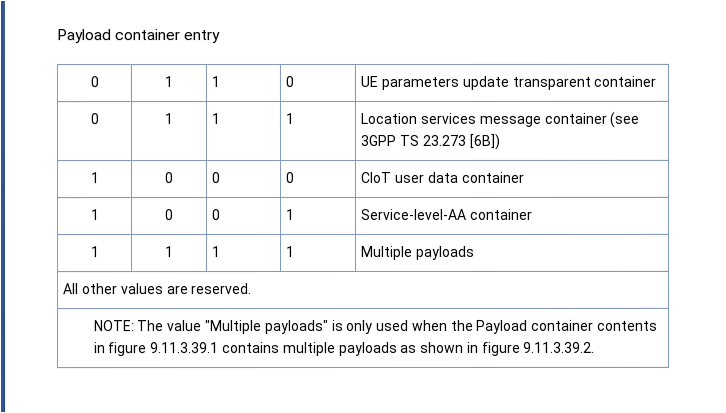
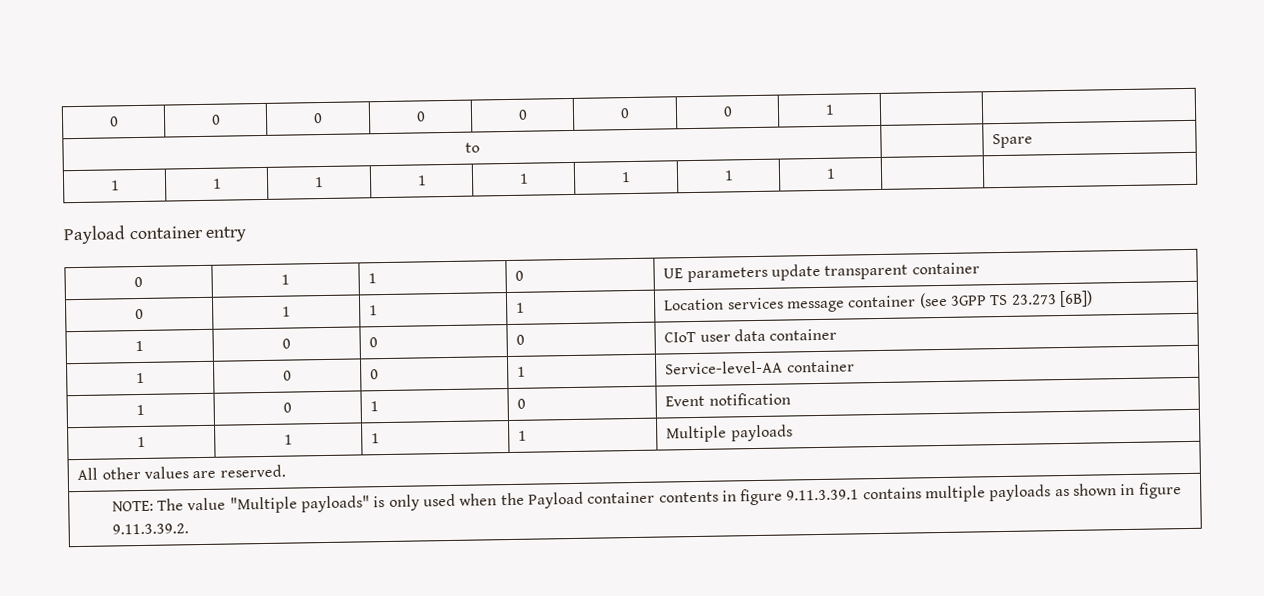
+ 0 | 0 | 0 | 0 | 0 | 0 | 0 | 1 | |
+ to | | Spare
+ 1 | 1 | 1 | 1 | 1 | 1 | 1 | 1 | |
+ 1 | 0 | 1 | 0 | Event notification

